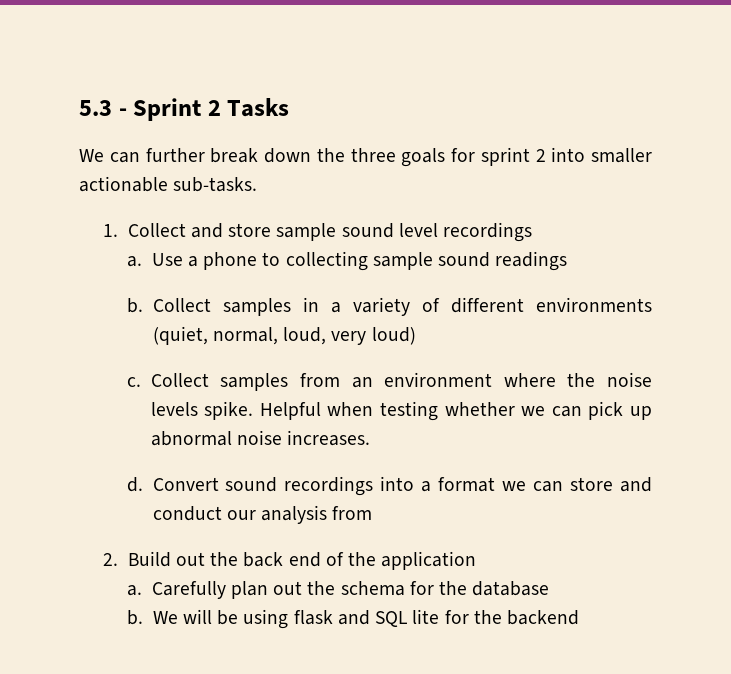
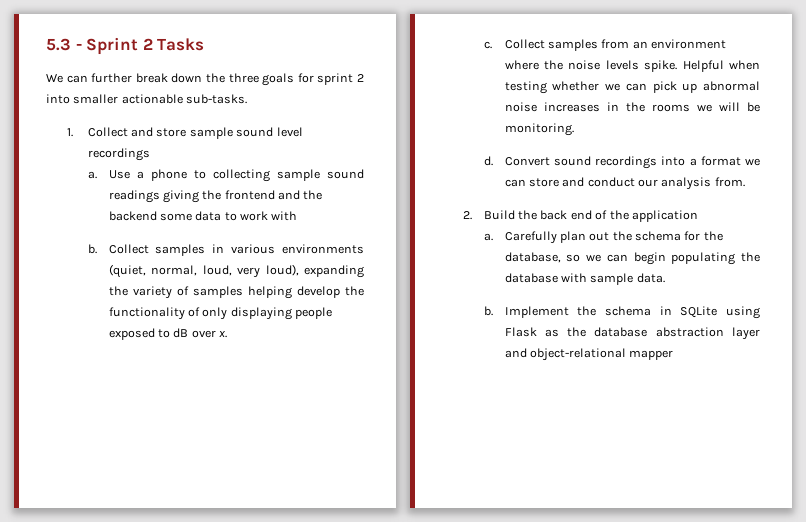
- Use a phone to collecting sample sound readings
+ Use a phone to collecting sample sound readings giving the frontend and the backend some data to work with
- Collect samples in a variety of different environments (quiet, normal, loud, very loud)
+ Collect samples in various environments (quiet, normal, loud, very loud), expanding the variety of samples helping develop the functionality of only displaying people exposed to dB over x.
- Helpful when testing whether we can pick up abnormal noise increases.
+ Helpful when testing whether we can pick up abnormal noise increases in the rooms we will be monitoring.
- Convert sound recordings into a format we can store and conduct our analysis from
+ Convert sound recordings into a format we can store and conduct our analysis from.
- 2. Build out the back end of the application
+ 2. Build the back end of the application
- Carefully plan out the schema for the database
- b. We will be using flask and SQL lite for the backend
+ Carefully plan out the schema for the database, so we can begin populating the database with sample data.
+ b. Implement the schema in SQLite using Flask as the database abstraction layer and object-relational mapper

